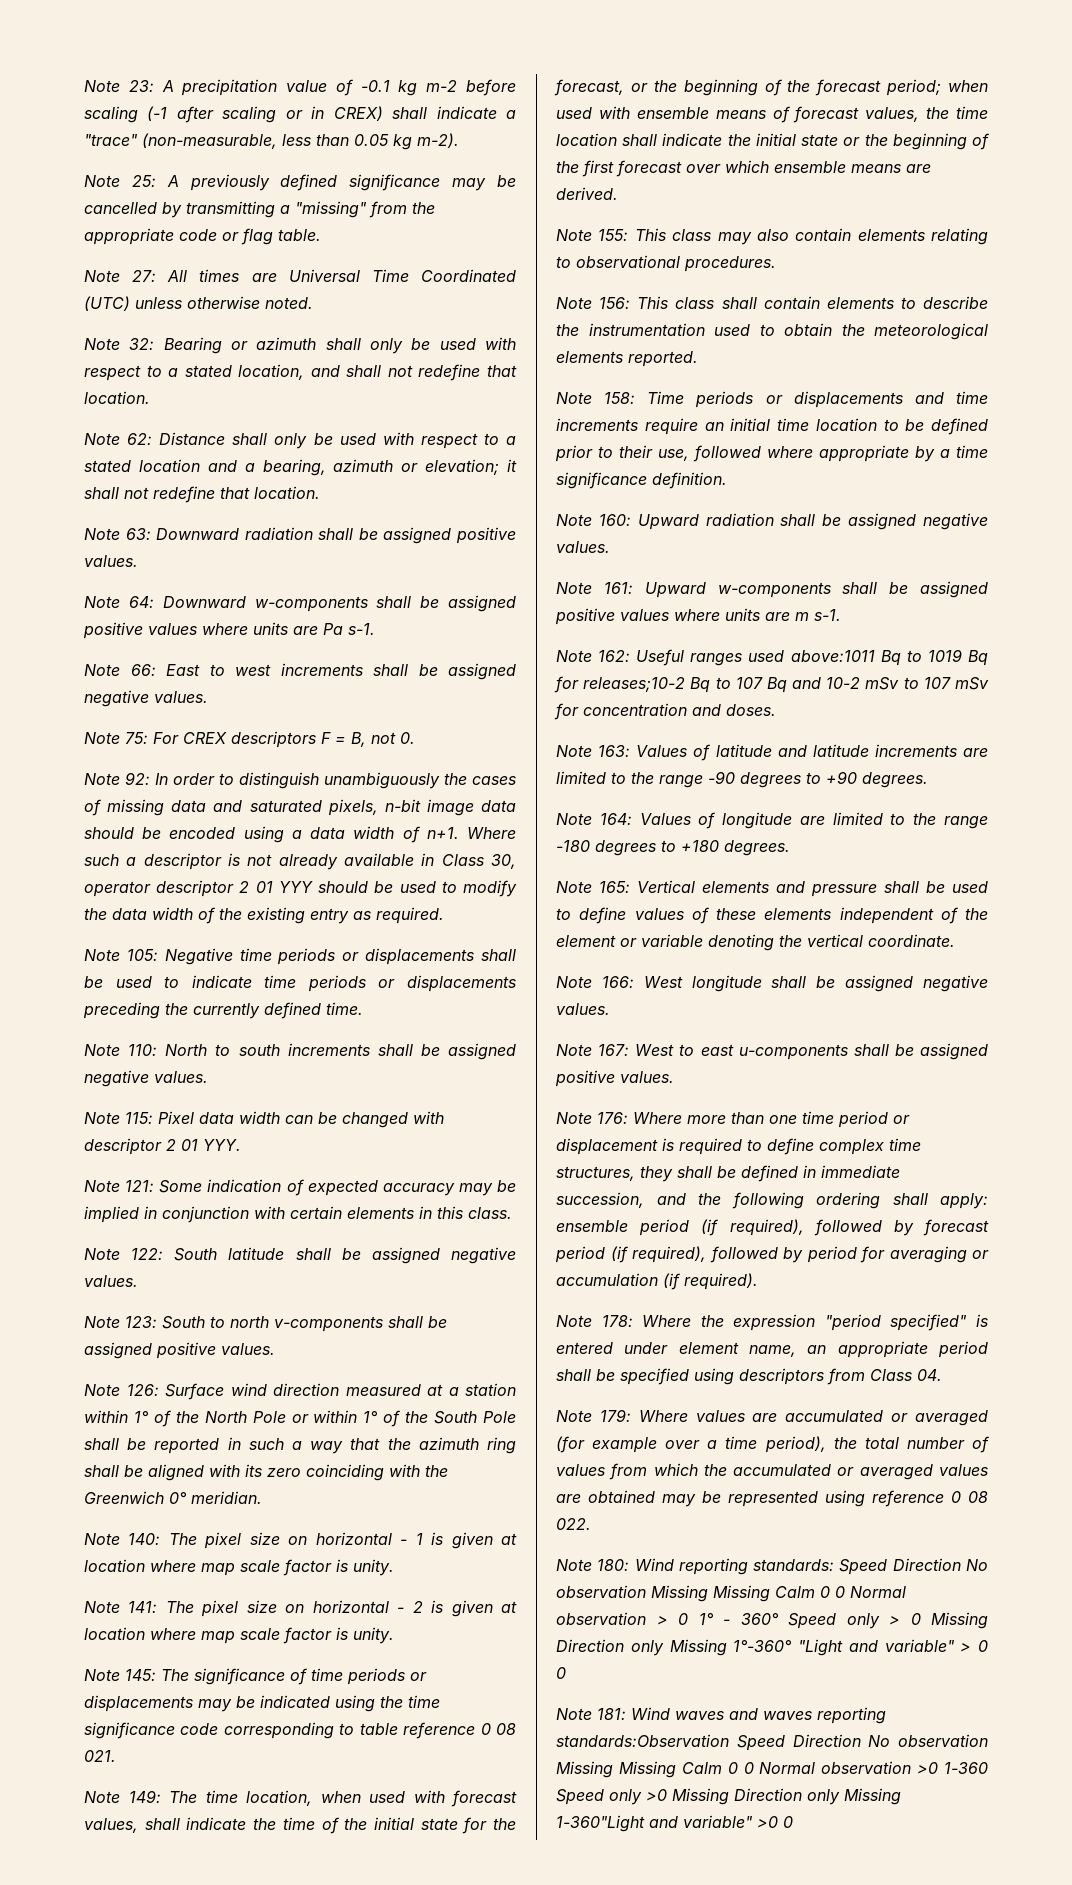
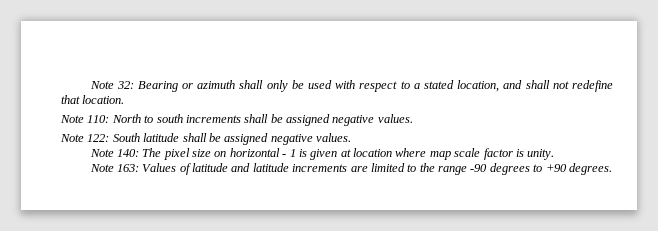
- Note 23: A precipitation value of -0.1 kg m-2 before scaling (-1 after scaling or in CREX) shall indicate a "trace" (non-measurable, less than 0.05 kg m-2).
- Note 25: A previously defined significance may be cancelled by transmitting a "missing" from the appropriate code or flag table.
- Note 27: All times are Universal Time Coordinated (UTC) unless otherwise noted.
- Note 62: Distance shall only be used with respect to a stated location and a bearing, azimuth or elevation; it shall not redefine that location.
- Note 63: Downward radiation shall be assigned positive values.
- Note 64: Downward w-components shall be assigned positive values where units are Pa s-1.
- Note 66: East to west increments shall be assigned negative values.
- Note 75: For CREX descriptors F = B, not 0.
- Note 92: In order to distinguish unambiguously the cases of missing data and saturated pixels, n-bit image data should be encoded using a data width of n+1. Where such a descriptor is not already available in Class 30, operator descriptor 2 01 YYY should be used to modify the data width of the existing entry as required.
- Note 105: Negative time periods or displacements shall be used to indicate time periods or displacements preceding the currently defined time.
- Note 115: Pixel data width can be changed with descriptor 2 01 YYY.
- Note 121: Some indication of expected accuracy may be implied in conjunction with certain elements in this class.
- Note 123: South to north v-components shall be assigned positive values.
- Note 126: Surface wind direction measured at a station within 1° of the North Pole or within 1° of the South Pole shall be reported in such a way that the azimuth ring shall be aligned with its zero coinciding with the Greenwich 0° meridian.
- Note 141: The pixel size on horizontal - 2 is given at location where map scale factor is unity.
- Note 145: The significance of time periods or displacements may be indicated using the time significance code corresponding to table reference 0 08 021.
- Note 149: The time location, when used with forecast values, shall indicate the time of the initial state for the forecast, or the beginning of the forecast period; when used with ensemble means of forecast values, the time location shall indicate the initial state or the beginning of the first forecast over which ensemble means are derived.
- Note 155: This class may also contain elements relating to observational procedures.
- Note 156: This class shall contain elements to describe the instrumentation used to obtain the meteorological elements reported.
- Note 158: Time periods or displacements and time increments require an initial time location to be defined prior to their use, followed where appropriate by a time significance definition.
- Note 160: Upward radiation shall be assigned negative values.
- Note 161: Upward w-components shall be assigned positive values where units are m s-1.
- Note 162: Useful ranges used above:1011 Bq to 1019 Bq for releases;10-2 Bq to 107 Bq and 10-2 mSv to 107 mSv for concentration and doses.
- Note 164: Values of longitude are limited to the range -180 degrees to +180 degrees.
- Note 165: Vertical elements and pressure shall be used to define values of these elements independent of the element or variable denoting the vertical coordinate.
- Note 166: West longitude shall be assigned negative values.
- Note 167: West to east u-components shall be assigned positive values.
- Note 176: Where more than one time period or displacement is required to define complex time structures, they shall be defined in immediate succession, and the following ordering shall apply: ensemble period (if required), followed by forecast period (if required), followed by period for averaging or accumulation (if required).
- Note 178: Where the expression "period specified" is entered under element name, an appropriate period shall be specified using descriptors from Class 04.
- Note 179: Where values are accumulated or averaged (for example over a time period), the total number of values from which the accumulated or averaged values are obtained may be represented using reference 0 08 022.
- Note 180: Wind reporting standards: Speed Direction No observation Missing Missing Calm 0 0 Normal observation > 0 1° - 360° Speed only > 0 Missing Direction only Missing 1°-360° "Light and variable" > 0 0
- Note 181: Wind waves and waves reporting standards:Observation Speed Direction No observation Missing Missing Calm 0 0 Normal observation >0 1-360 Speed only >0 Missing Direction only Missing 1-360"Light and variable" >0 0

